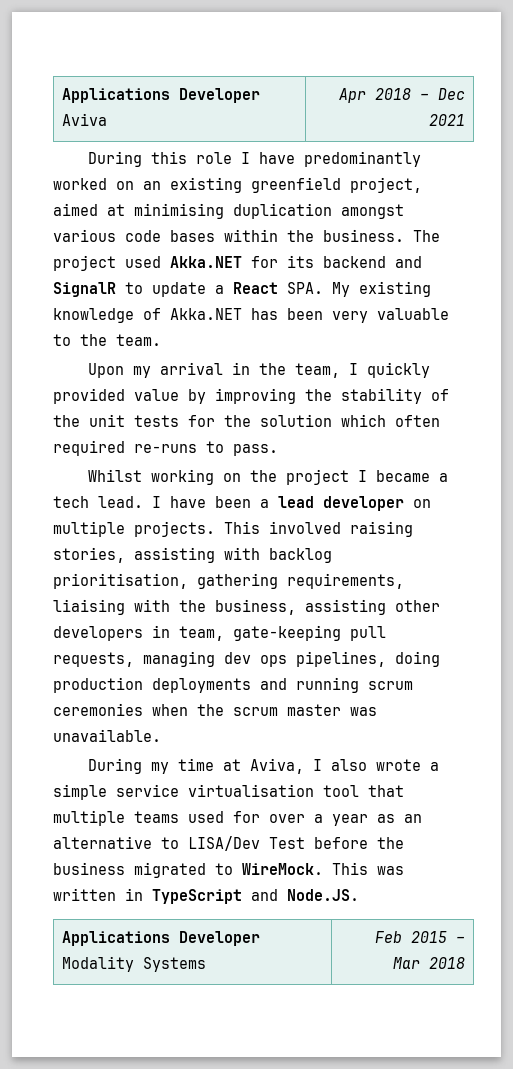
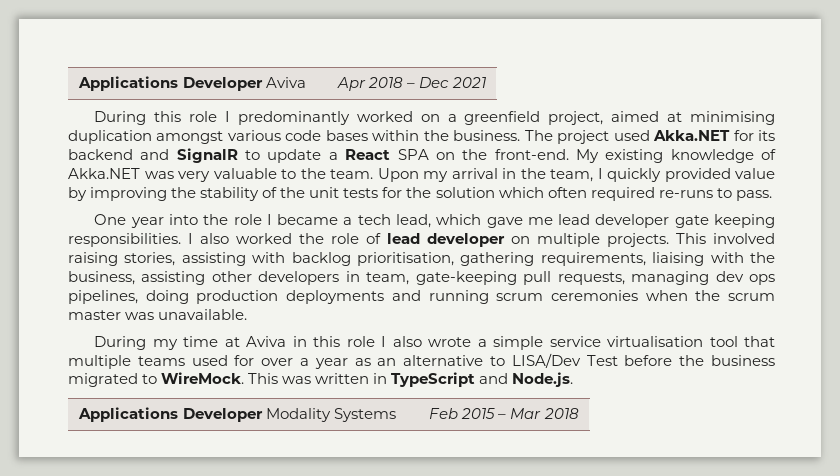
- During this role I have predominantly worked on an existing greenfield project, aimed at minimising duplication amongst various code bases within the business.
+ During this role I predominantly worked on a greenfield project, aimed at minimising duplication amongst various code bases within the business.
- The project used Akka.NET for its backend and SignalR to update a React SPA. My existing knowledge of Akka.NET has been very valuable to the team.
- Upon my arrival in the team, I quickly provided value by improving the stability of the unit tests for the solution which often required re-runs to pass.
+ The project used Akka.NET for its backend and SignalR to update a React SPA on the front-end. My existing knowledge of Akka.NET was very valuable to the team. Upon my arrival in the team, I quickly provided value by improving the stability of the unit tests for the solution which often required re-runs to pass.
- Whilst working on the project I became a tech lead. I have been a lead developer on multiple projects.
+ One year into the role I became a tech lead, which gave me lead developer gate keeping responsibilities. I also worked the role of lead developer on multiple projects.
- During my time at Aviva, I also wrote a simple service virtualisation tool that multiple teams used for over a year as an alternative to LISA/Dev Test before the business migrated to WireMock.
+ During my time at Aviva in this role I also wrote a simple service virtualisation tool that multiple teams used for over a year as an alternative to LISA/Dev Test before the business migrated to WireMock.
- This was written in TypeScript and Node.JS.
+ This was written in TypeScript and Node.js.

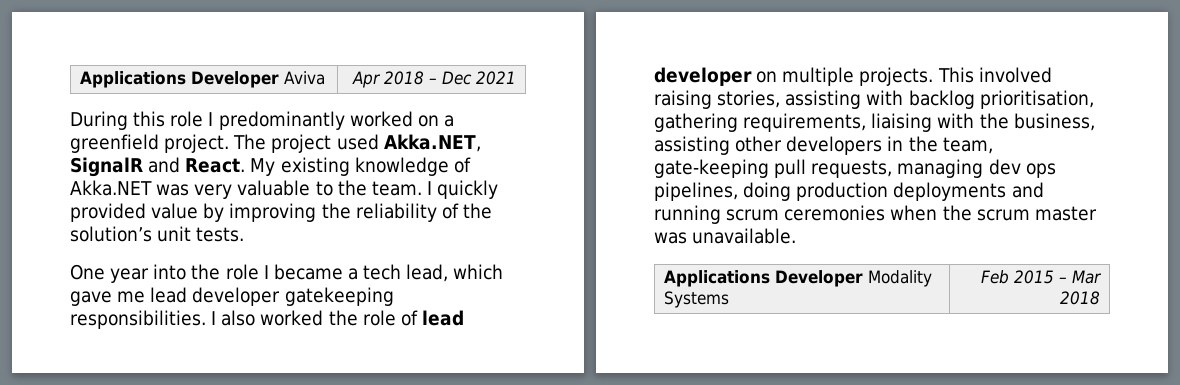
- During this role I predominantly worked on a greenfield project, aimed at minimising duplication amongst various code bases within the business. The project used Akka.NET for its backend and SignalR to update a React SPA on the front-end.
+ During this role I predominantly worked on a greenfield project. The project used Akka.NET, SignalR and React.
- Upon my arrival in the team, I quickly provided value by improving the stability of the unit tests for the solution which often required re-runs to pass.
+ I quickly provided value by improving the reliability of the solution’s unit tests.
- One year into the role I became a tech lead, which gave me lead developer gate keeping responsibilities.
+ One year into the role I became a tech lead, which gave me lead developer gatekeeping responsibilities.
- This involved raising stories, assisting with backlog prioritisation, gathering requirements, liaising with the business, assisting other developers in team, gate-keeping pull requests, managing dev ops pipelines, doing production deployments and running scrum ceremonies when the scrum master was unavailable.
+ This involved raising stories, assisting with backlog prioritisation, gathering requirements, liaising with the business, assisting other developers in the team, gate-keeping pull requests, managing dev ops pipelines, doing production deployments and running scrum ceremonies when the scrum master was unavailable.
- During my time at Aviva in this role I also wrote a simple service virtualisation tool that multiple teams used for over a year as an alternative to LISA/Dev Test before the business migrated to WireMock. This was written in TypeScript and Node.js.

